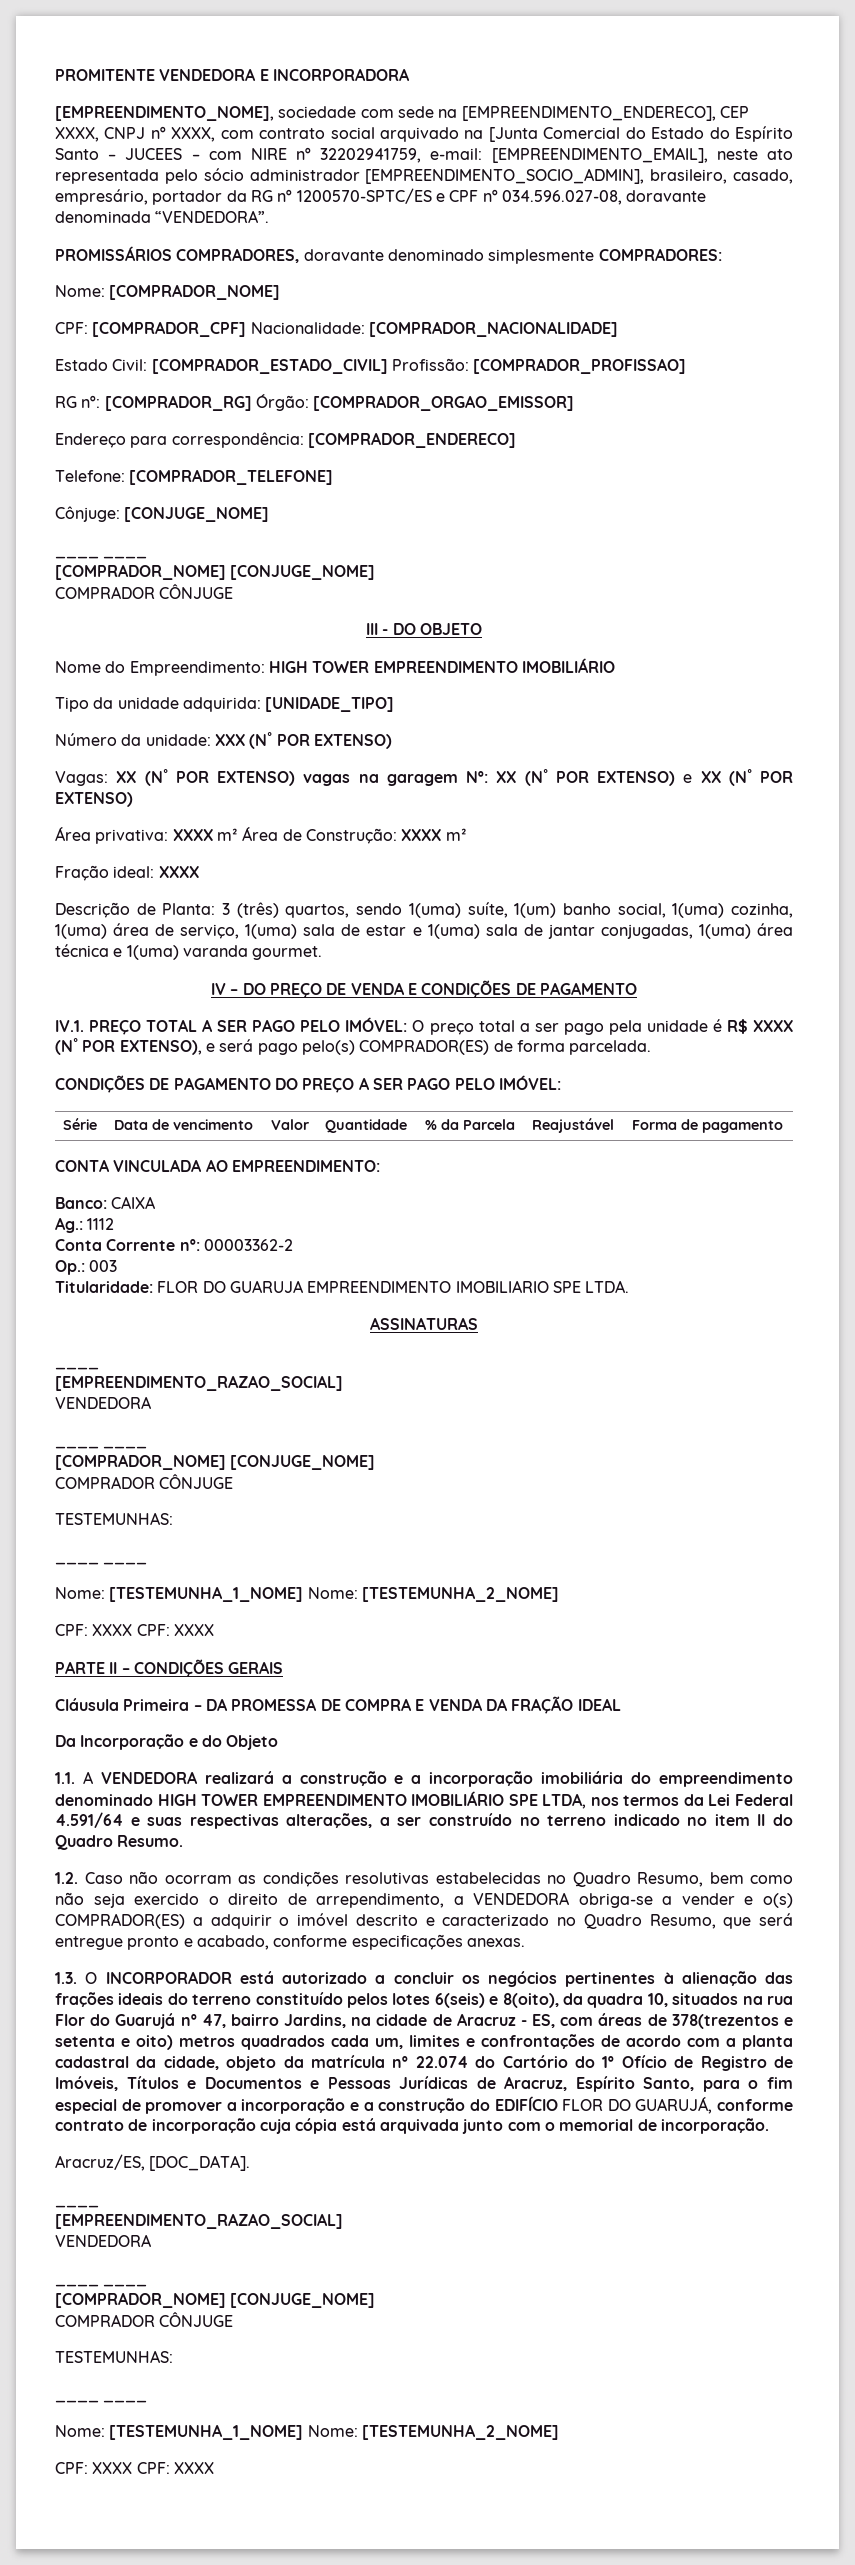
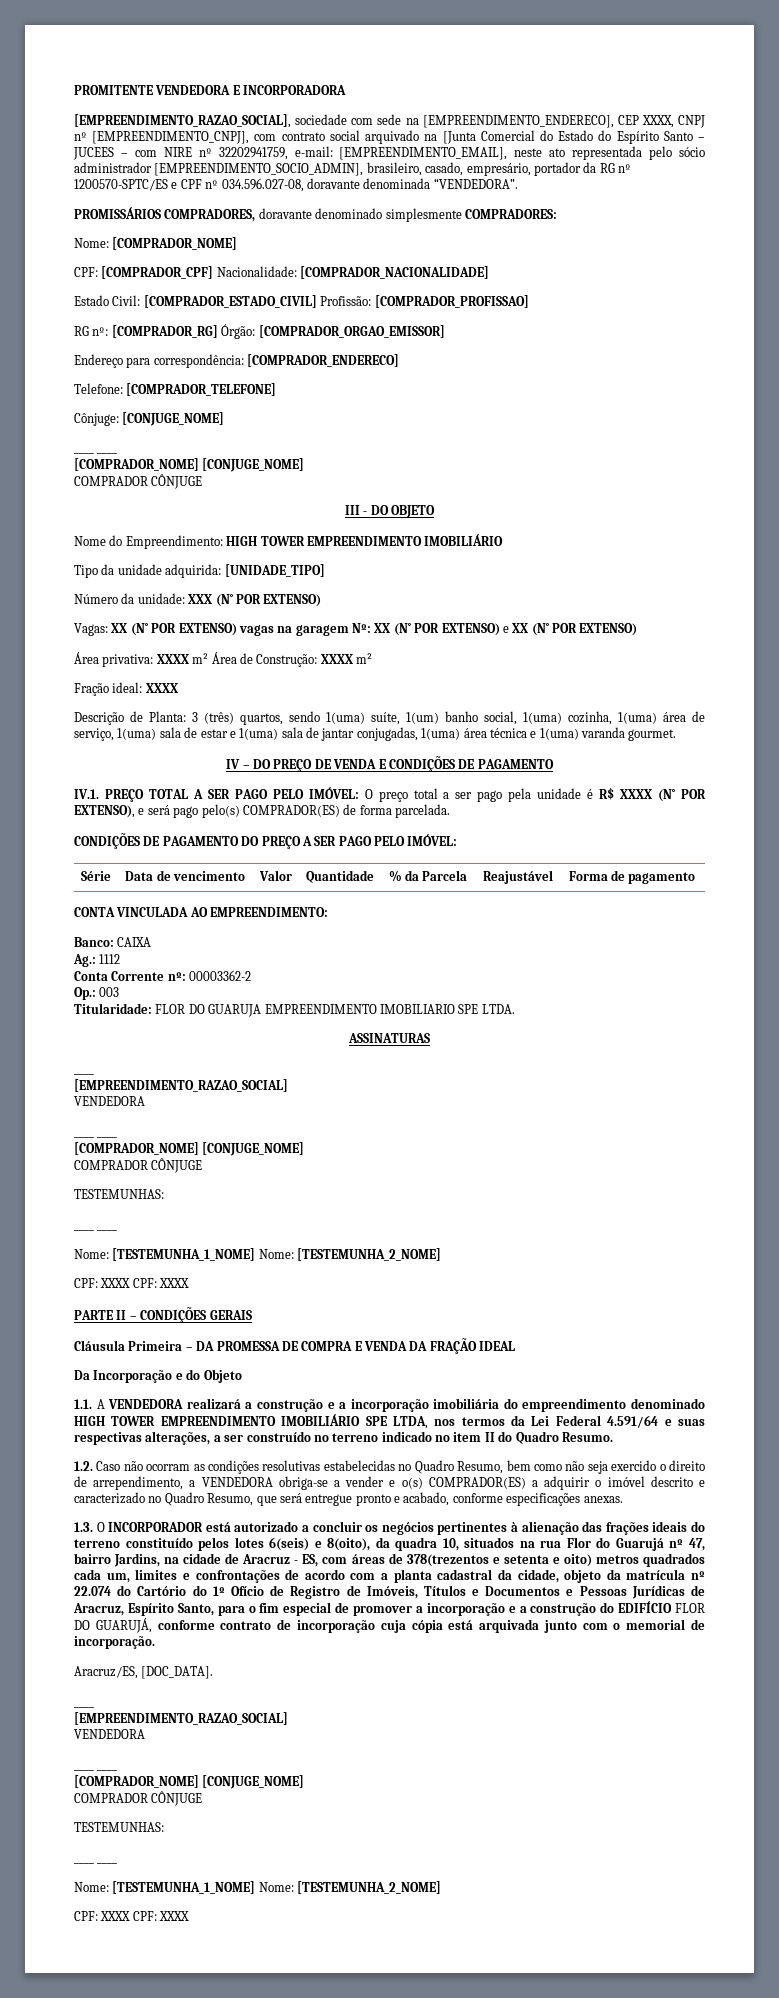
- [EMPREENDIMENTO_NOME], sociedade com sede na [EMPREENDIMENTO_ENDERECO], CEP XXXX, CNPJ nº XXXX, com contrato social arquivado na [Junta Comercial do Estado do Espírito Santo – JUCEES – com NIRE nº 32202941759, e-mail: [EMPREENDIMENTO_EMAIL], neste ato representada pelo sócio administrador [EMPREENDIMENTO_SOCIO_ADMIN], brasileiro, casado, empresário, portador da RG nº 1200570-SPTC/ES e CPF nº 034.596.027-08, doravante denominada “VENDEDORA”.
+ [EMPREENDIMENTO_RAZAO_SOCIAL], sociedade com sede na [EMPREENDIMENTO_ENDERECO], CEP XXXX, CNPJ nº [EMPREENDIMENTO_CNPJ], com contrato social arquivado na [Junta Comercial do Estado do Espírito Santo – JUCEES – com NIRE nº 32202941759, e-mail: [EMPREENDIMENTO_EMAIL], neste ato representada pelo sócio administrador [EMPREENDIMENTO_SOCIO_ADMIN], brasileiro, casado, empresário, portador da RG nº 1200570-SPTC/ES e CPF nº 034.596.027-08, doravante denominada “VENDEDORA”.

